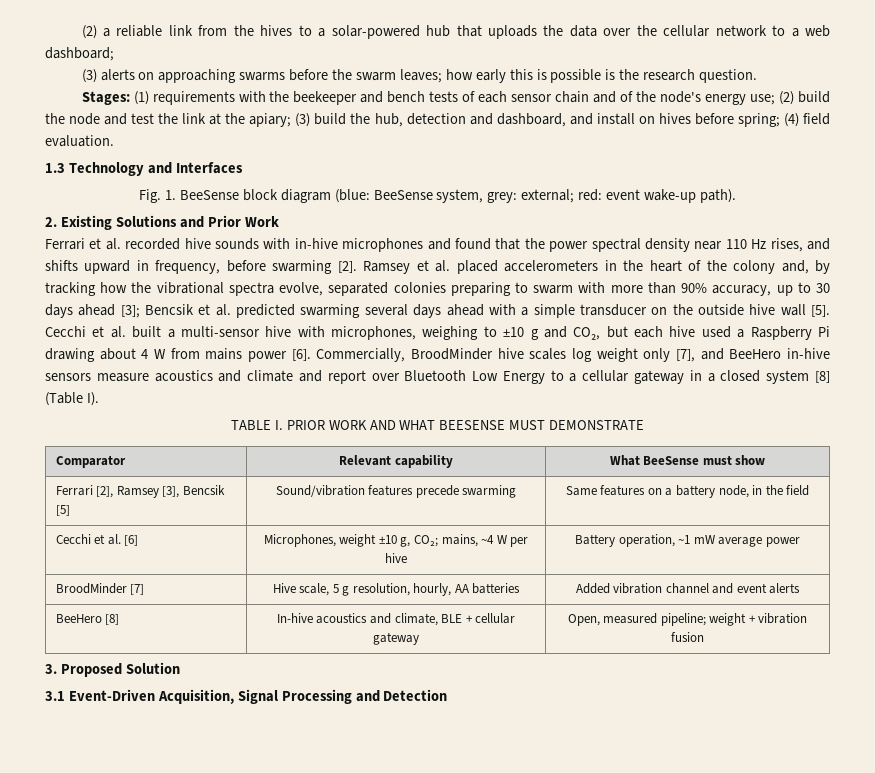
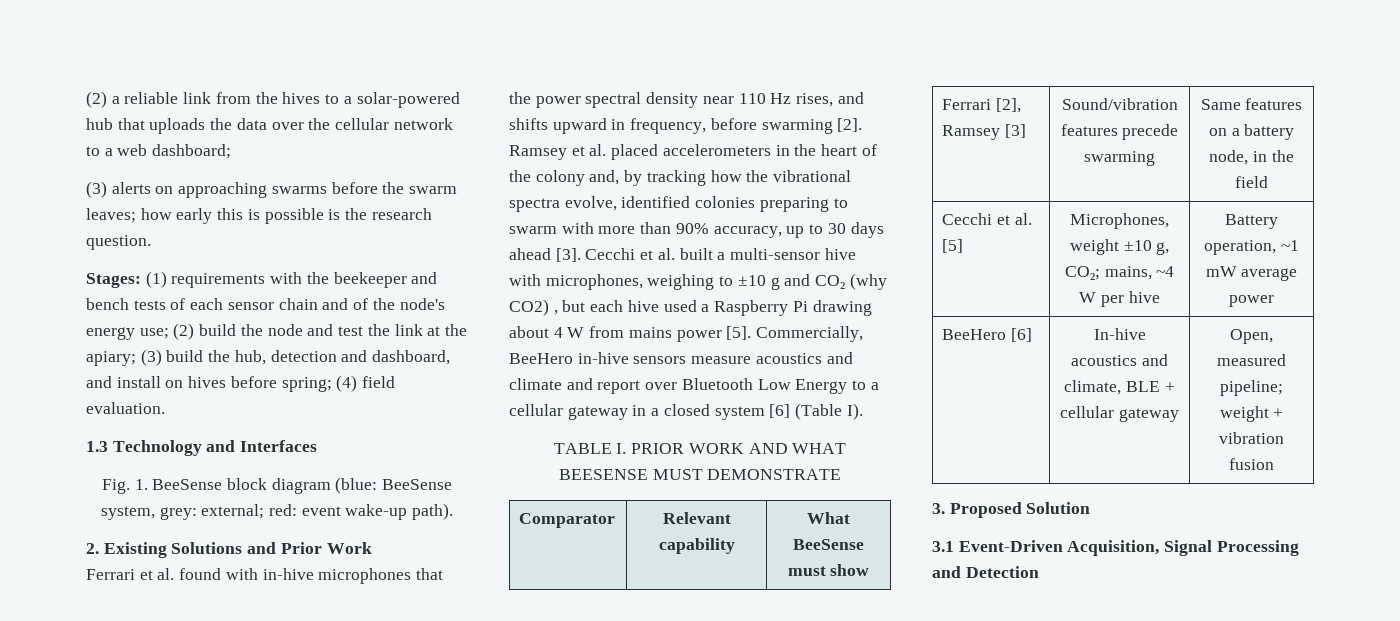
- Ferrari et al. recorded hive sounds with in-hive microphones and found that the power spectral density near 110 Hz rises, and shifts upward in frequency, before swarming [2].
+ Ferrari et al. found with in-hive microphones that the power spectral density near 110 Hz rises, and shifts upward in frequency, before swarming [2].
- Ramsey et al. placed accelerometers in the heart of the colony and, by tracking how the vibrational spectra evolve, separated colonies preparing to swarm with more than 90% accuracy, up to 30 days ahead [3]; Bencsik et al. predicted swarming several days ahead with a simple transducer on the outside hive wall [5].
+ Ramsey et al. placed accelerometers in the heart of the colony and, by tracking how the vibrational spectra evolve, identified colonies preparing to swarm with more than 90% accuracy, up to 30 days ahead [3].
- Cecchi et al. built a multi-sensor hive with microphones, weighing to ±10 g and CO₂, but each hive used a Raspberry Pi drawing about 4 W from mains power [6]. Commercially, BroodMinder hive scales log weight only [7], and BeeHero in-hive sensors measure acoustics and climate and report over Bluetooth Low Energy to a cellular gateway in a closed system [8] (Table I).
+ Cecchi et al. built a multi-sensor hive with microphones, weighing to ±10 g and CO₂ (why CO2) , but each hive used a Raspberry Pi drawing about 4 W from mains power [5]. Commercially, BeeHero in-hive sensors measure acoustics and climate and report over Bluetooth Low Energy to a cellular gateway in a closed system [6] (Table I).
- Ferrari [2], Ramsey [3], Bencsik [5] | Sound/vibration features precede swarming | Same features on a battery node, in the field
+ Ferrari [2], Ramsey [3] | Sound/vibration features precede swarming | Same features on a battery node, in the field
- Cecchi et al. [6] | Microphones, weight ±10 g, CO₂; mains, ~4 W per hive | Battery operation, ~1 mW average power
+ Cecchi et al. [5] | Microphones, weight ±10 g, CO₂; mains, ~4 W per hive | Battery operation, ~1 mW average power
- BroodMinder [7] | Hive scale, 5 g resolution, hourly, AA batteries | Added vibration channel and event alerts
- BeeHero [8] | In-hive acoustics and climate, BLE + cellular gateway | Open, measured pipeline; weight + vibration fusion
+ BeeHero [6] | In-hive acoustics and climate, BLE + cellular gateway | Open, measured pipeline; weight + vibration fusion

